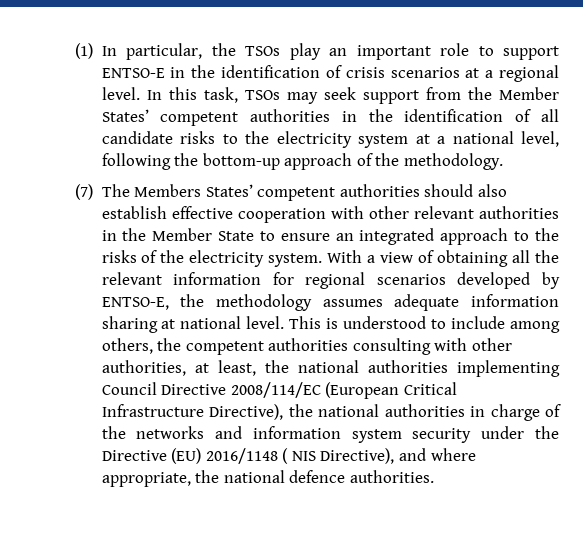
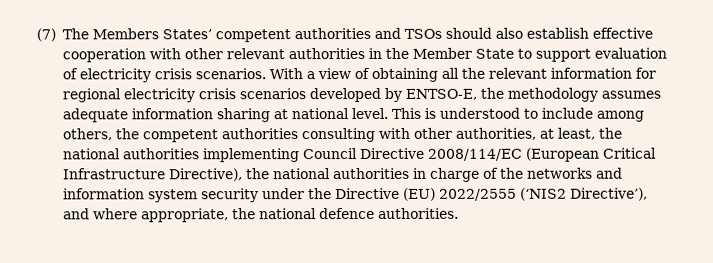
- (1) In particular, the TSOs play an important role to support ENTSO-E in the identification of crisis scenarios at a regional level. In this task, TSOs may seek support from the Member States’ competent authorities in the identification of all candidate risks to the electricity system at a national level, following the bottom-up approach of the methodology.
- (7) The Members States’ competent authorities should also establish effective cooperation with other relevant authorities in the Member State to ensure an integrated approach to the risks of the electricity system.
+ (7) The Members States’ competent authorities and TSOs should also establish effective cooperation with other relevant authorities in the Member State to support evaluation of electricity crisis scenarios.
- With a view of obtaining all the relevant information for regional scenarios developed by ENTSO-E, the methodology assumes adequate information sharing at national level.
+ With a view of obtaining all the relevant information for regional electricity crisis scenarios developed by ENTSO-E, the methodology assumes adequate information sharing at national level.
- This is understood to include among others, the competent authorities consulting with other authorities, at least, the national authorities implementing Council Directive 2008/114/EC (European Critical Infrastructure Directive), the national authorities in charge of the networks and information system security under the Directive (EU) 2016/1148 ( NIS Directive), and where appropriate, the national defence authorities.
+ This is understood to include among others, the competent authorities consulting with other authorities, at least, the national authorities implementing Council Directive 2008/114/EC (European Critical Infrastructure Directive), the national authorities in charge of the networks and information system security under the Directive (EU) 2022/2555 (‘NIS2 Directive’), and where appropriate, the national defence authorities.

